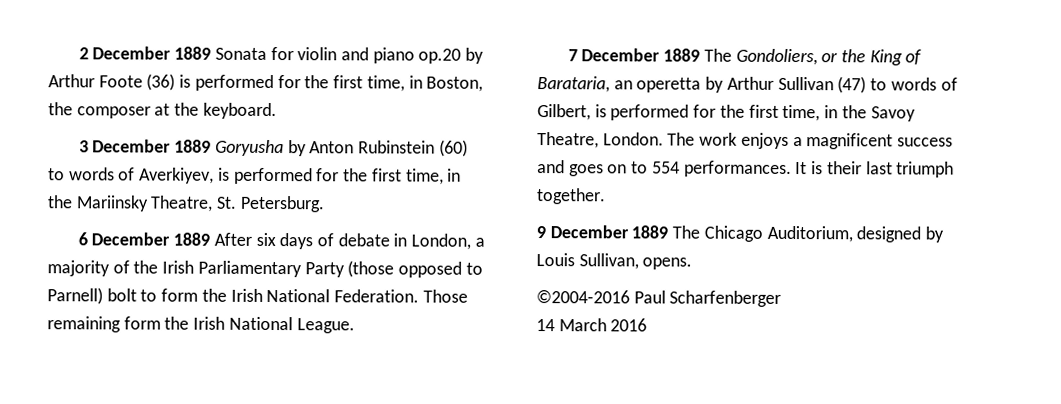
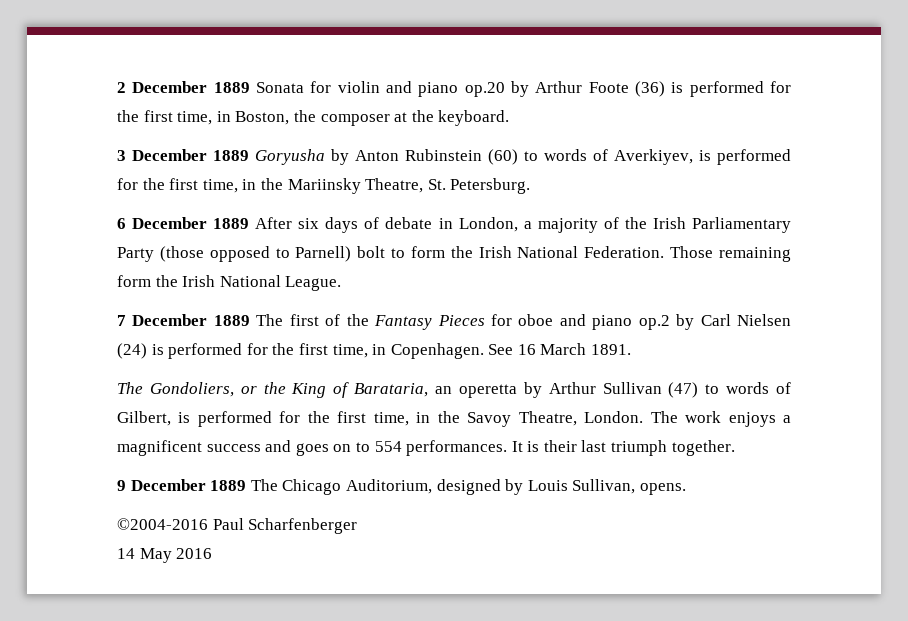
- 7 December 1889 The Gondoliers, or the King of Barataria, an operetta by Arthur Sullivan (47) to words of Gilbert, is performed for the first time, in the Savoy Theatre, London.
+ 7 December 1889 The first of the Fantasy Pieces for oboe and piano op.2 by Carl Nielsen (24) is performed for the first time, in Copenhagen. See 16 March 1891.
+ The Gondoliers, or the King of Barataria, an operetta by Arthur Sullivan (47) to words of Gilbert, is performed for the first time, in the Savoy Theatre, London.
- 14 March 2016
+ 14 May 2016

